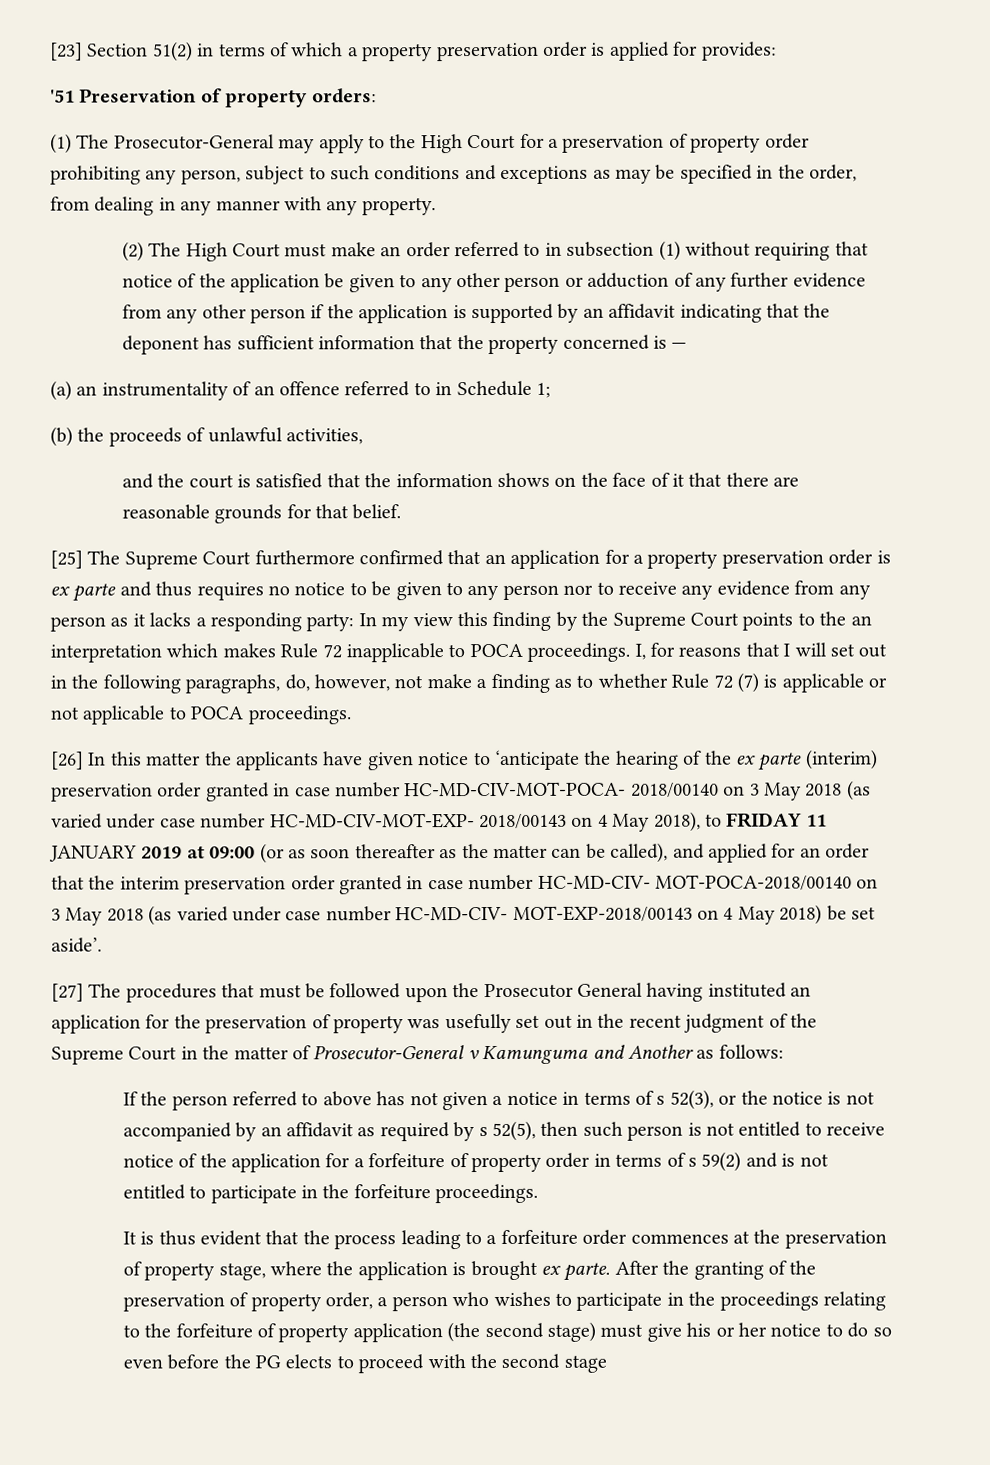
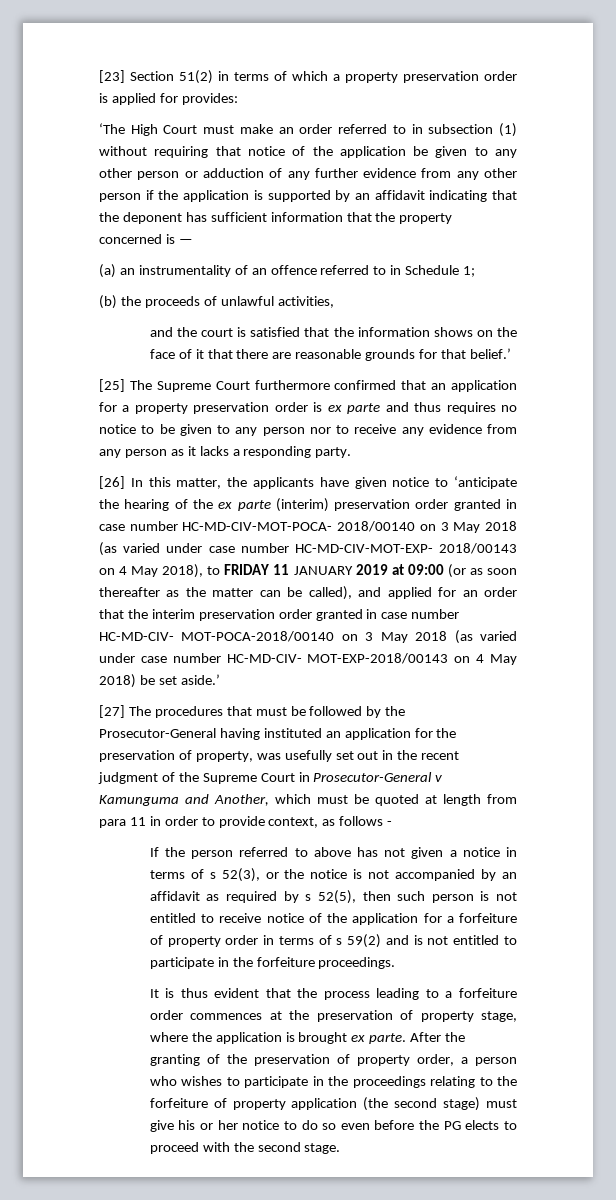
- '51 Preservation of property orders:
- (1) The Prosecutor-General may apply to the High Court for a preservation of property order prohibiting any person, subject to such conditions and exceptions as may be specified in the order, from dealing in any manner with any property.
- (2) The High Court must make an order referred to in subsection (1) without requiring that notice of the application be given to any other person or adduction of any further evidence from any other person if the application is supported by an affidavit indicating that the deponent has sufficient information that the property concerned is —
+ ‘The High Court must make an order referred to in subsection (1) without requiring that notice of the application be given to any other person or adduction of any further evidence from any other person if the application is supported by an affidavit indicating that the deponent has sufficient information that the property concerned is —
- and the court is satisfied that the information shows on the face of it that there are reasonable grounds for that belief.
+ and the court is satisfied that the information shows on the face of it that there are reasonable grounds for that belief.’
- [25] The Supreme Court furthermore confirmed that an application for a property preservation order is ex parte and thus requires no notice to be given to any person nor to receive any evidence from any person as it lacks a responding party: In my view this finding by the Supreme Court points to the an interpretation which makes Rule 72 inapplicable to POCA proceedings. I, for reasons that I will set out in the following paragraphs, do, however, not make a finding as to whether Rule 72 (7) is applicable or not applicable to POCA proceedings.
+ [25] The Supreme Court furthermore confirmed that an application for a property preservation order is ex parte and thus requires no notice to be given to any person nor to receive any evidence from any person as it lacks a responding party.
- [26] In this matter the applicants have given notice to ‘anticipate the hearing of the ex parte (interim) preservation order granted in case number HC-MD-CIV-MOT-POCA- 2018/00140 on 3 May 2018 (as varied under case number HC-MD-CIV-MOT-EXP- 2018/00143 on 4 May 2018), to FRIDAY 11 JANUARY 2019 at 09:00 (or as soon thereafter as the matter can be called), and applied for an order that the interim preservation order granted in case number HC-MD-CIV- MOT-POCA-2018/00140 on 3 May 2018 (as varied under case number HC-MD-CIV- MOT-EXP-2018/00143 on 4 May 2018) be set aside’.
+ [26] In this matter, the applicants have given notice to ‘anticipate the hearing of the ex parte (interim) preservation order granted in case number HC-MD-CIV-MOT-POCA- 2018/00140 on 3 May 2018 (as varied under case number HC-MD-CIV-MOT-EXP- 2018/00143 on 4 May 2018), to FRIDAY 11 JANUARY 2019 at 09:00 (or as soon thereafter as the matter can be called), and applied for an order that the interim preservation order granted in case number HC-MD-CIV- MOT-POCA-2018/00140 on 3 May 2018 (as varied under case number HC-MD-CIV- MOT-EXP-2018/00143 on 4 May 2018) be set aside.’
- [27] The procedures that must be followed upon the Prosecutor General having instituted an application for the preservation of property was usefully set out in the recent judgment of the Supreme Court in the matter of Prosecutor-General v Kamunguma and Another as follows:
+ [27] The procedures that must be followed by the Prosecutor-General having instituted an application for the preservation of property, was usefully set out in the recent judgment of the Supreme Court in Prosecutor-General v Kamunguma and Another, which must be quoted at length from para 11 in order to provide context, as follows -
- After the granting of the preservation of property order, a person who wishes to participate in the proceedings relating to the forfeiture of property application (the second stage) must give his or her notice to do so even before the PG elects to proceed with the second stage
+ After the granting of the preservation of property order, a person who wishes to participate in the proceedings relating to the forfeiture of property application (the second stage) must give his or her notice to do so even before the PG elects to proceed with the second stage.

